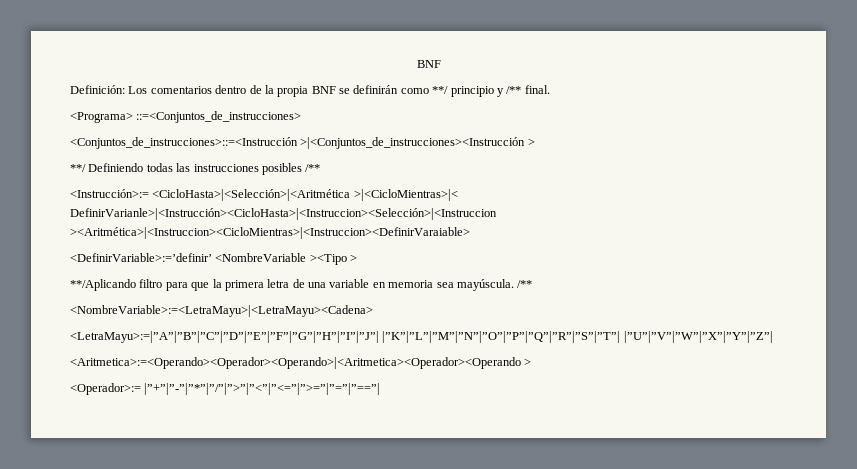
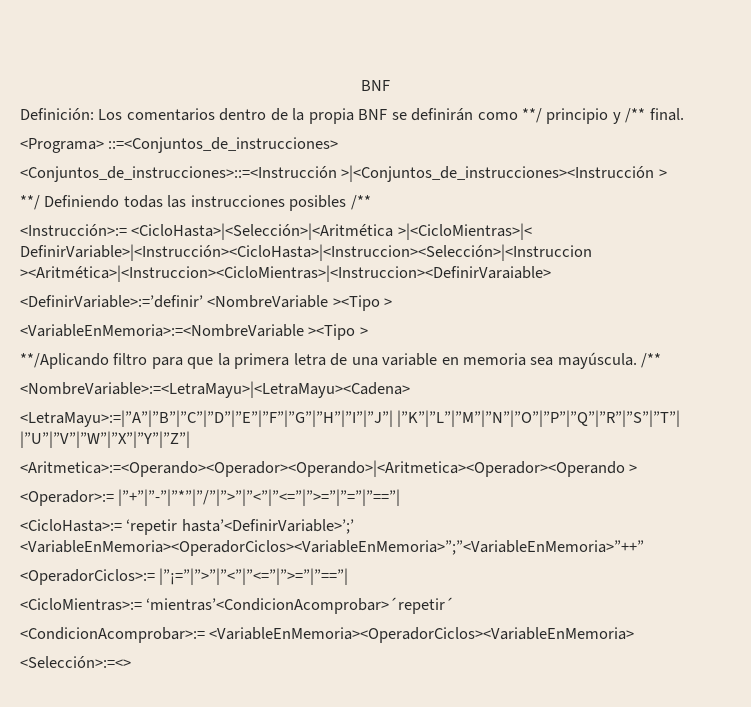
- <Instrucción>:= <CicloHasta>|<Selección>|<Aritmética >|<CicloMientras>|< DefinirVarianle>|<Instrucción><CicloHasta>|<Instruccion><Selección>|<Instruccion ><Aritmética>|<Instruccion><CicloMientras>|<Instruccion><DefinirVaraiable>
+ <Instrucción>:= <CicloHasta>|<Selección>|<Aritmética >|<CicloMientras>|< DefinirVariable>|<Instrucción><CicloHasta>|<Instruccion><Selección>|<Instruccion ><Aritmética>|<Instruccion><CicloMientras>|<Instruccion><DefinirVaraiable>
+ <VariableEnMemoria>:=<NombreVariable ><Tipo >
+ <CicloHasta>:= ‘repetir hasta’<DefinirVariable>’;’ <VariableEnMemoria><OperadorCiclos><VariableEnMemoria>”;”<VariableEnMemoria>”++”
+ <OperadorCiclos>:= |”¡=”|”>”|”<”|”<=”|”>=”|”==”|
+ <CicloMientras>:= ‘mientras’<CondicionAcomprobar>´repetir´
+ <CondicionAcomprobar>:= <VariableEnMemoria><OperadorCiclos><VariableEnMemoria>
+ <Selección>:=<>

